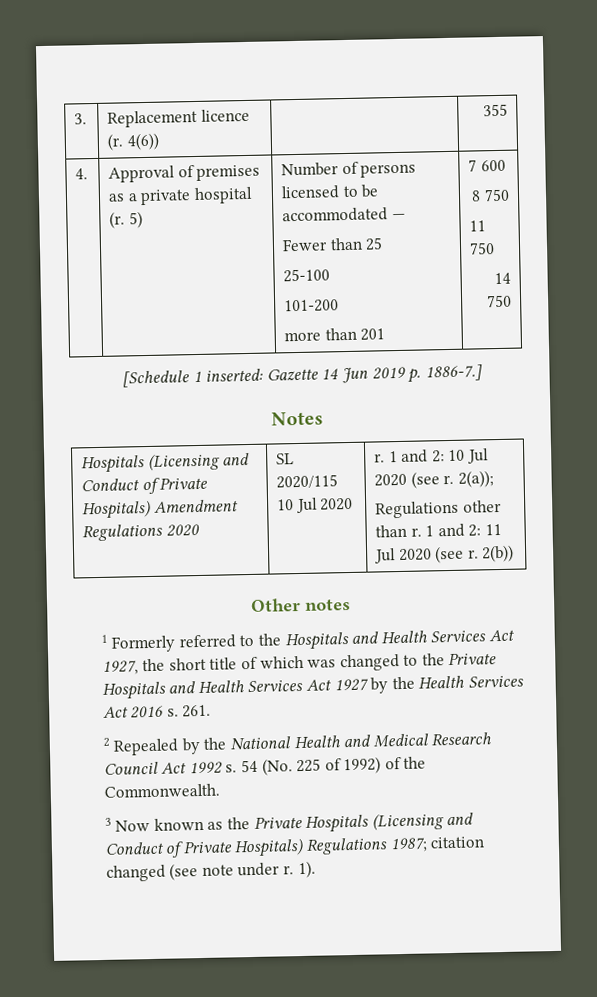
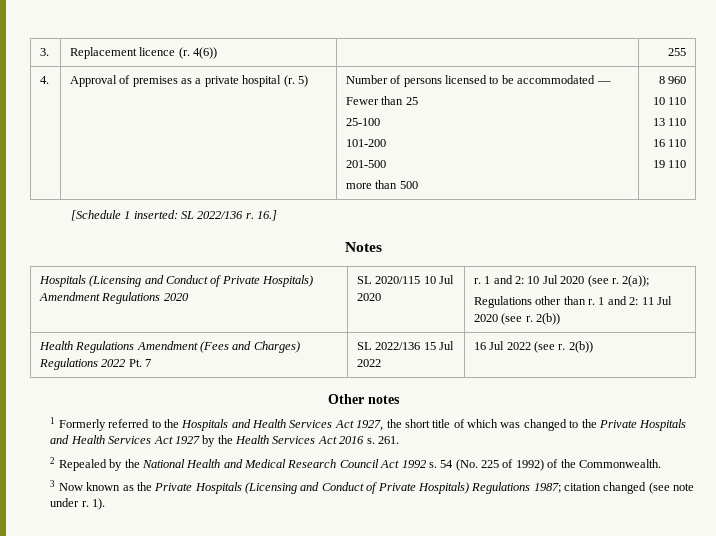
- 3. | Replacement licence (r. 4(6)) | | 355
+ 3. | Replacement licence (r. 4(6)) | | 255
  4. | Approval of premises as a private hospital (r. 5) | Number of persons licensed to be accommodated —
  Fewer than 25
  25-100
  101-200
- more than 201 | 7 600
- 8 750
- 11 750
- 14 750
- [Schedule 1 inserted: Gazette 14 Jun 2019 p. 1886-7.]
+ 201-500
+ more than 500 | 8 960
+ 10 110
+ 13 110
+ 16 110
+ 19 110
+ [Schedule 1 inserted: SL 2022/136 r. 16.]
+ Health Regulations Amendment (Fees and Charges) Regulations 2022 Pt. 7 | SL 2022/136 15 Jul 2022 | 16 Jul 2022 (see r. 2(b))

